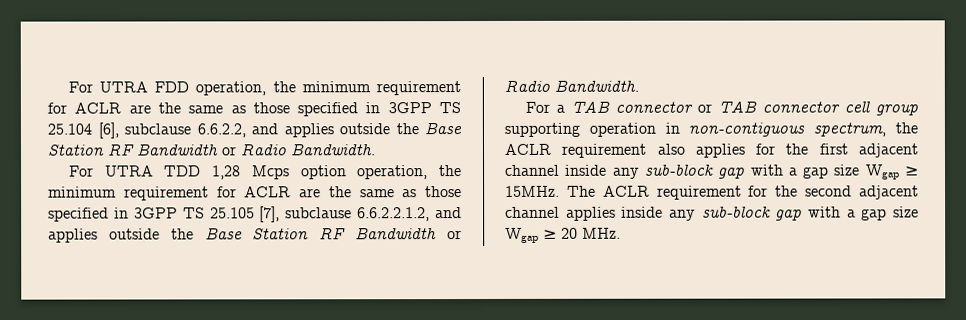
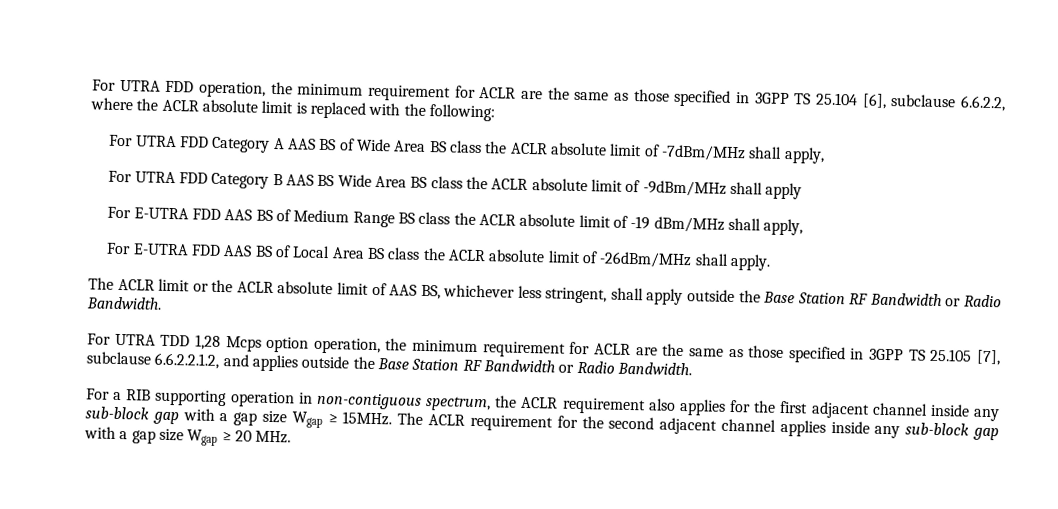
- For UTRA FDD operation, the minimum requirement for ACLR are the same as those specified in 3GPP TS 25.104 [6], subclause 6.6.2.2, and applies outside the Base Station RF Bandwidth or Radio Bandwidth.
+ For UTRA FDD operation, the minimum requirement for ACLR are the same as those specified in 3GPP TS 25.104 [6], subclause 6.6.2.2, where the ACLR absolute limit is replaced with the following:
+ For UTRA FDD Category A AAS BS of Wide Area BS class the ACLR absolute limit of -7dBm/MHz shall apply,
+ For UTRA FDD Category B AAS BS Wide Area BS class the ACLR absolute limit of -9dBm/MHz shall apply
+ For E-UTRA FDD AAS BS of Medium Range BS class the ACLR absolute limit of -19 dBm/MHz shall apply,
+ For E-UTRA FDD AAS BS of Local Area BS class the ACLR absolute limit of -26dBm/MHz shall apply.
+ The ACLR limit or the ACLR absolute limit of AAS BS, whichever less stringent, shall apply outside the Base Station RF Bandwidth or Radio Bandwidth.
- For a TAB connector or TAB connector cell group supporting operation in non-contiguous spectrum, the ACLR requirement also applies for the first adjacent channel inside any sub-block gap with a gap size Wgap ≥ 15MHz.
+ For a RIB supporting operation in non-contiguous spectrum, the ACLR requirement also applies for the first adjacent channel inside any sub-block gap with a gap size Wgap ≥ 15MHz.

